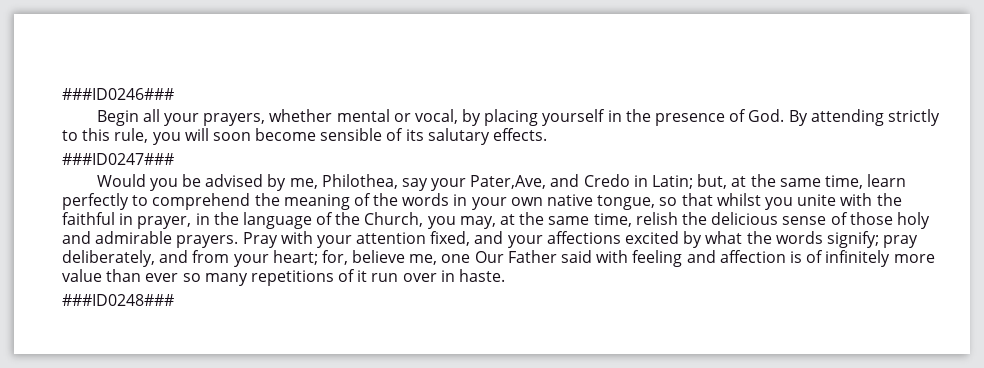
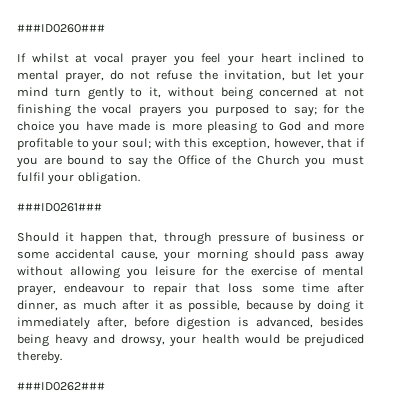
- ###ID0246###
- Begin all your prayers, whether mental or vocal, by placing yourself in the presence of God. By attending strictly to this rule, you will soon become sensible of its salutary effects.
- ###ID0247###
- Would you be advised by me, Philothea, say your Pater,Ave, and Credo in Latin; but, at the same time, learn perfectly to comprehend the meaning of the words in your own native tongue, so that whilst you unite with the faithful in prayer, in the language of the Church, you may, at the same time, relish the delicious sense of those holy and admirable prayers. Pray with your attention fixed, and your affections excited by what the words signify; pray deliberately, and from your heart; for, believe me, one Our Father said with feeling and affection is of infinitely more value than ever so many repetitions of it run over in haste.
- ###ID0248###
+ ###ID0260###
+ If whilst at vocal prayer you feel your heart inclined to mental prayer, do not refuse the invitation, but let your mind turn gently to it, without being concerned at not finishing the vocal prayers you purposed to say; for the choice you have made is more pleasing to God and more profitable to your soul; with this exception, however, that if you are bound to say the Office of the Church you must fulfil your obligation.
+ ###ID0261###
+ Should it happen that, through pressure of business or some accidental cause, your morning should pass away without allowing you leisure for the exercise of mental prayer, endeavour to repair that loss some time after dinner, as much after it as possible, because by doing it immediately after, before digestion is advanced, besides being heavy and drowsy, your health would be prejudiced thereby.
+ ###ID0262###

